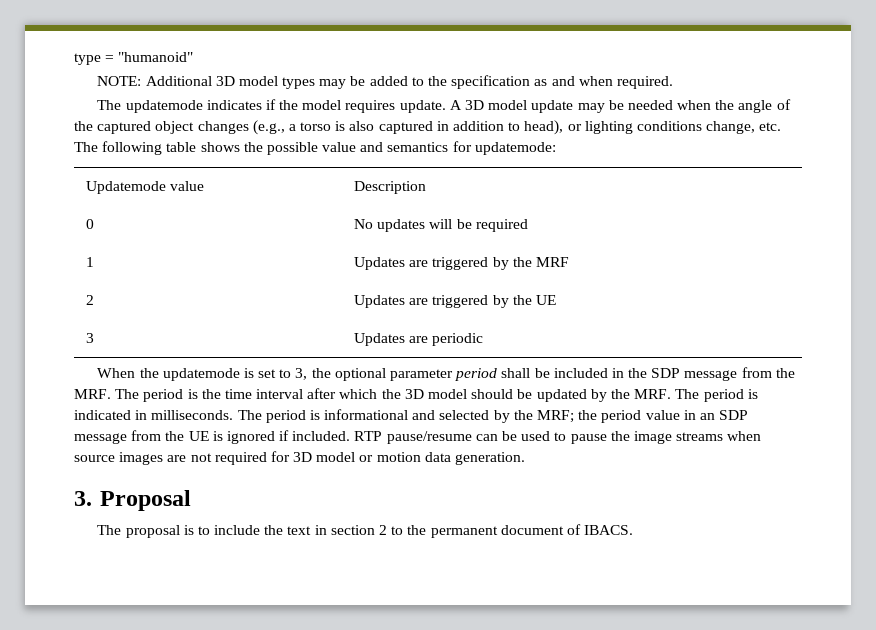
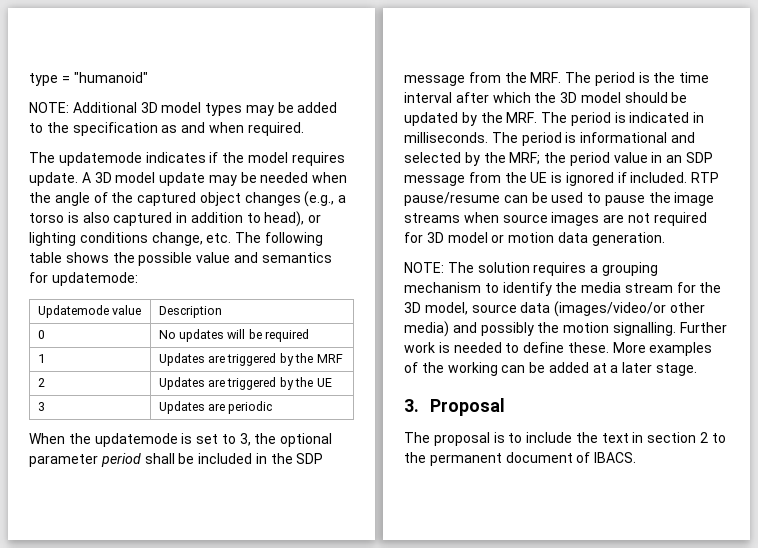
+ NOTE: The solution requires a grouping mechanism to identify the media stream for the 3D model, source data (images/video/or other media) and possibly the motion signalling. Further work is needed to define these. More examples of the working can be added at a later stage.

